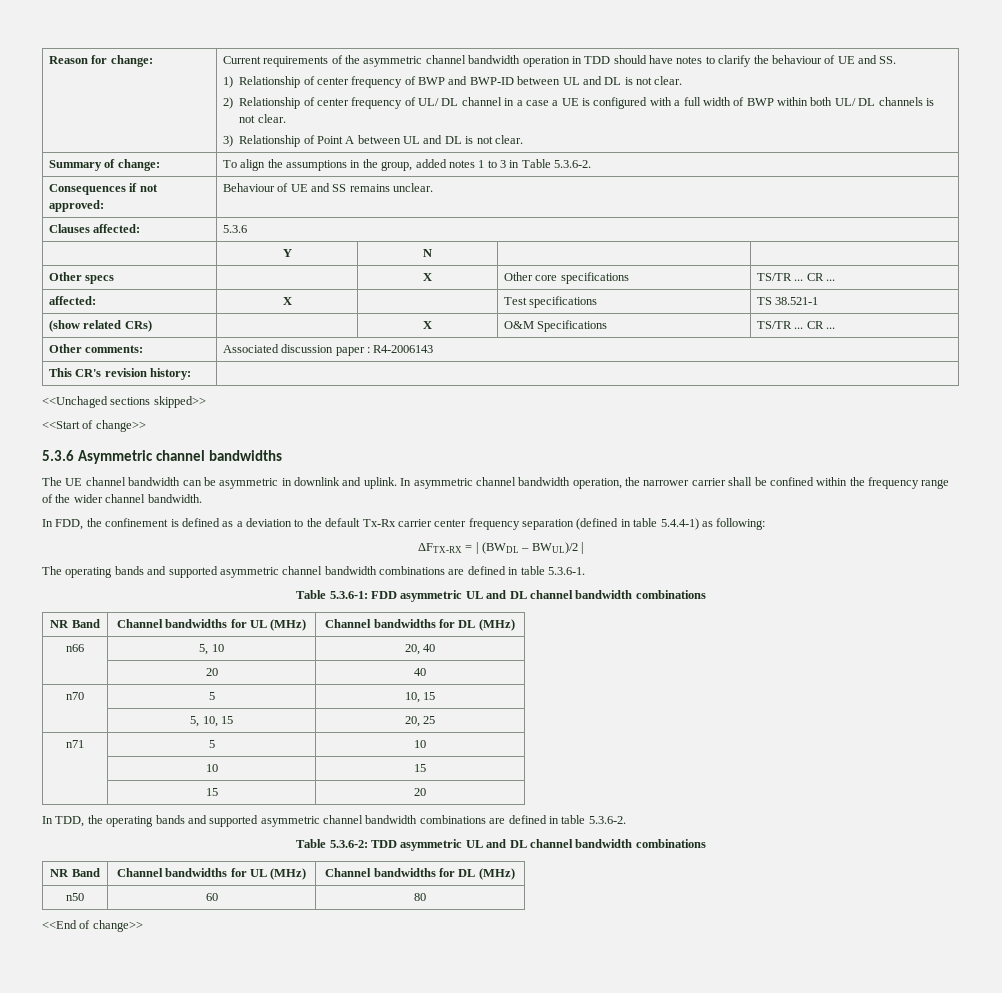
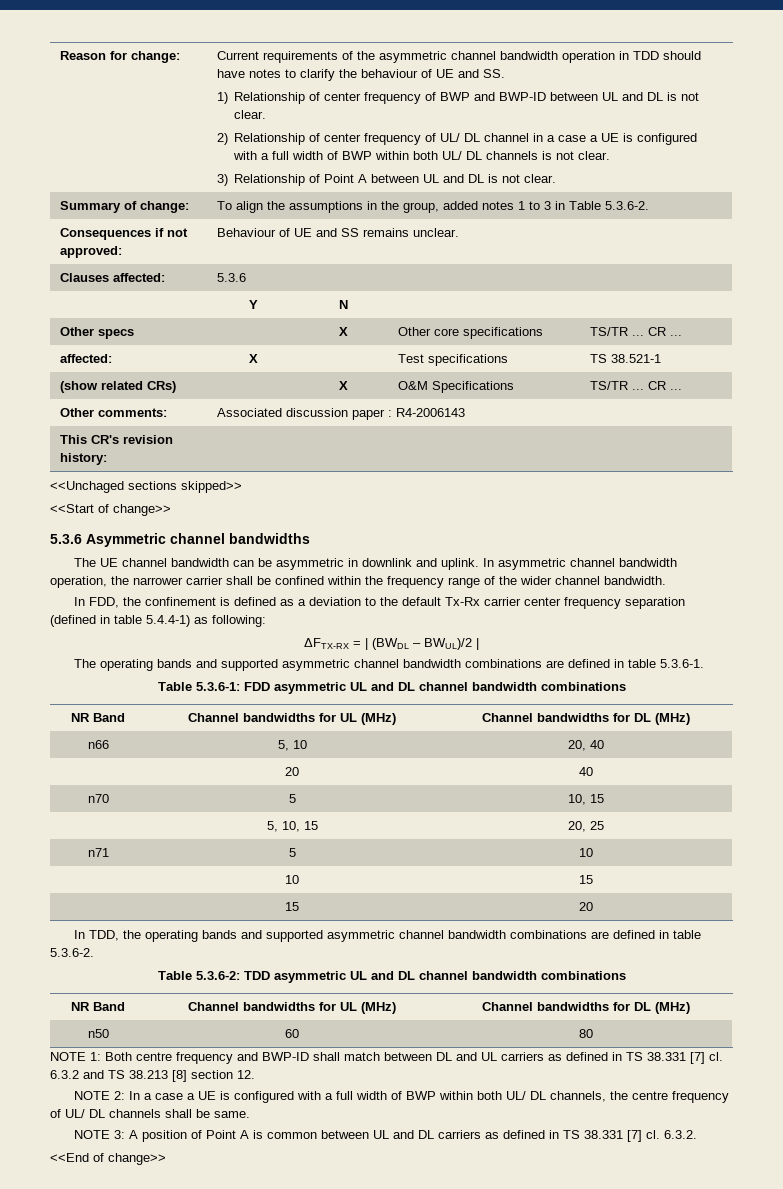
+ NOTE 1: Both centre frequency and BWP-ID shall match between DL and UL carriers as defined in TS 38.331 [7] cl. 6.3.2 and TS 38.213 [8] section 12.
+ NOTE 2: In a case a UE is configured with a full width of BWP within both UL/ DL channels, the centre frequency of UL/ DL channels shall be same.
+ NOTE 3: A position of Point A is common between UL and DL carriers as defined in TS 38.331 [7] cl. 6.3.2.

